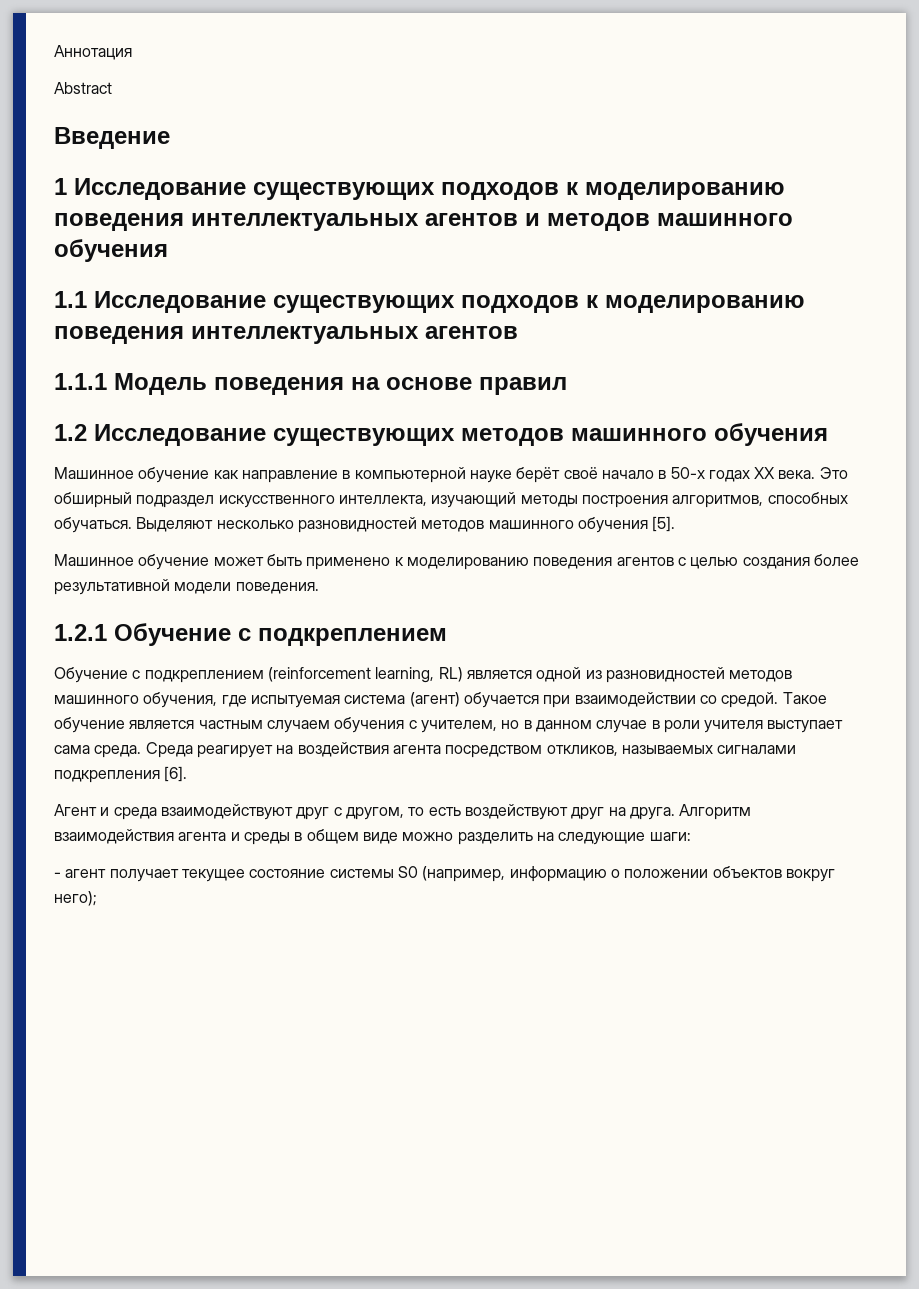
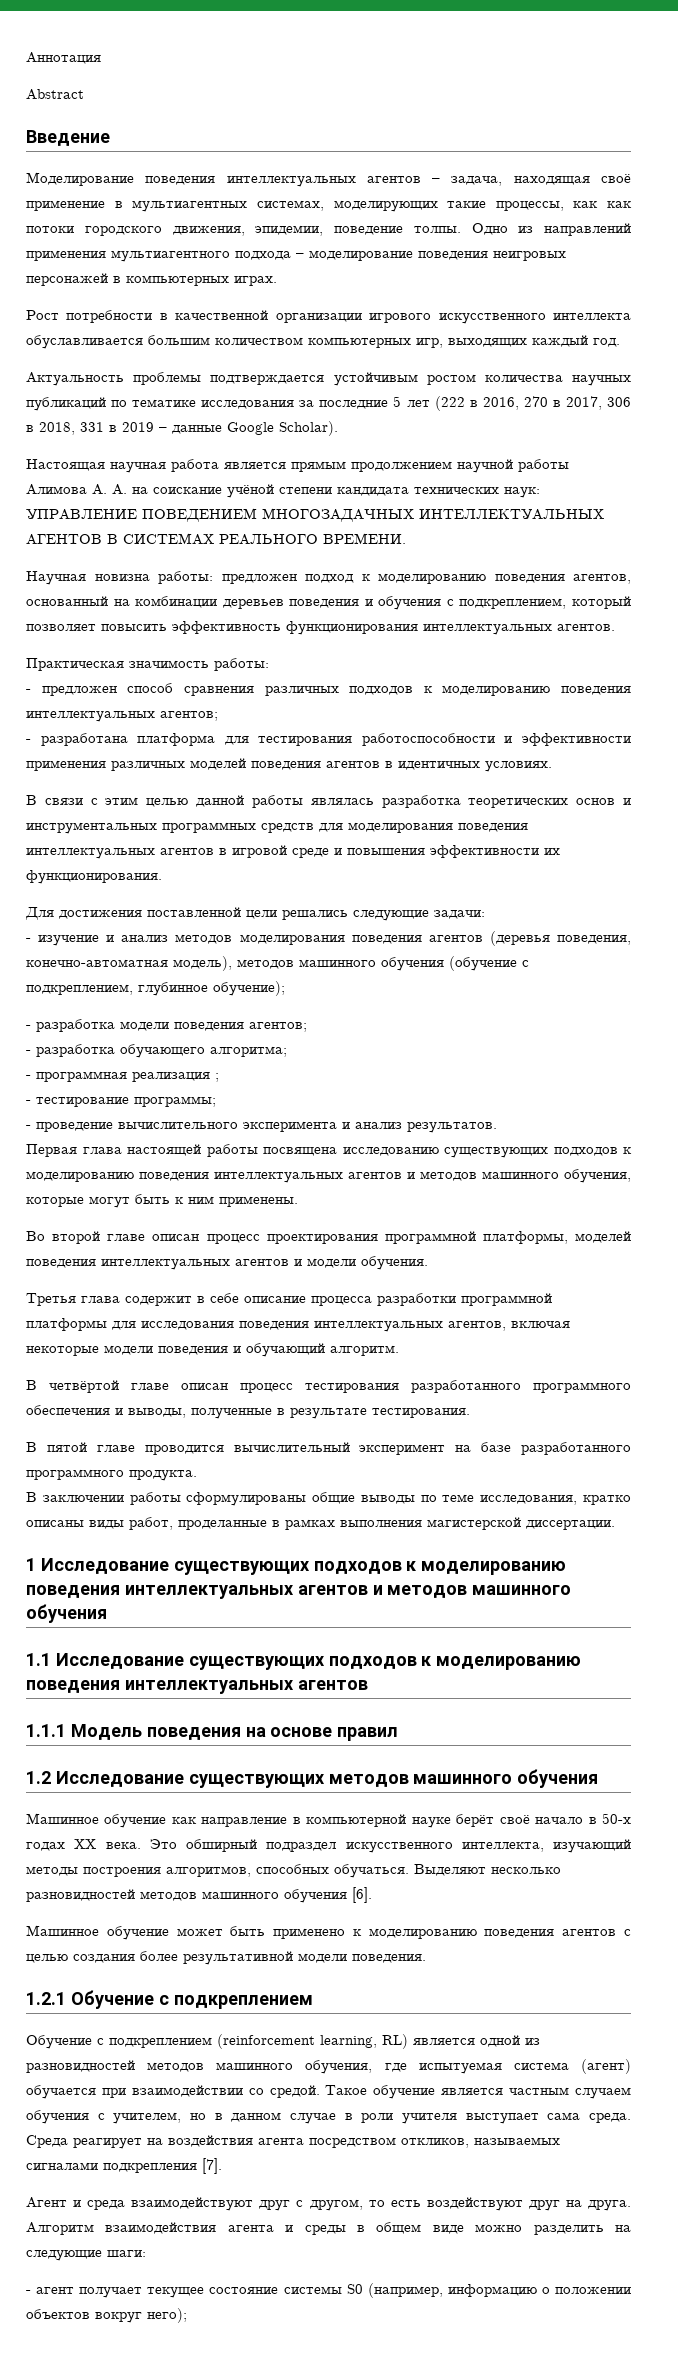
+ Моделирование поведения интеллектуальных агентов – задача, находящая своё применение в мультиагентных системах, моделирующих такие процессы, как как потоки городского движения, эпидемии, поведение толпы. Одно из направлений применения мультиагентного подхода – моделирование поведения неигровых персонажей в компьютерных играх.
+ Рост потребности в качественной организации игрового искусственного интеллекта обуславливается большим количеством компьютерных игр, выходящих каждый год.
+ Актуальность проблемы подтверждается устойчивым ростом количества научных публикаций по тематике исследования за последние 5 лет (222 в 2016, 270 в 2017, 306 в 2018, 331 в 2019 – данные Google Scholar).
+ Настоящая научная работа является прямым продолжением научной работы Алимова А. А. на соискание учёной степени кандидата технических наук: УПРАВЛЕНИЕ ПОВЕДЕНИЕМ МНОГОЗАДАЧНЫХ ИНТЕЛЛЕКТУАЛЬНЫХ АГЕНТОВ В СИСТЕМАХ РЕАЛЬНОГО ВРЕМЕНИ.
+ Научная новизна работы: предложен подход к моделированию поведения агентов, основанный на комбинации деревьев поведения и обучения с подкреплением, который позволяет повысить эффективность функционирования интеллектуальных агентов.
+ Практическая значимость работы:
+ - предложен способ сравнения различных подходов к моделированию поведения интеллектуальных агентов;
+ - разработана платформа для тестирования работоспособности и эффективности применения различных моделей поведения агентов в идентичных условиях.
+ В связи с этим целью данной работы являлась разработка теоретических основ и инструментальных программных средств для моделирования поведения интеллектуальных агентов в игровой среде и повышения эффективности их функционирования.
+ Для достижения поставленной цели решались следующие задачи:
+ - изучение и анализ методов моделирования поведения агентов (деревья поведения, конечно-автоматная модель), методов машинного обучения (обучение с подкреплением, глубинное обучение);
+ - разработка модели поведения агентов;
+ - разработка обучающего алгоритма;
+ - программная реализация ;
+ - тестирование программы;
+ - проведение вычислительного эксперимента и анализ результатов.
+ Первая глава настоящей работы посвящена исследованию существующих подходов к моделированию поведения интеллектуальных агентов и методов машинного обучения, которые могут быть к ним применены.
+ Во второй главе описан процесс проектирования программной платформы, моделей поведения интеллектуальных агентов и модели обучения.
+ Третья глава содержит в себе описание процесса разработки программной платформы для исследования поведения интеллектуальных агентов, включая некоторые модели поведения и обучающий алгоритм.
+ В четвёртой главе описан процесс тестирования разработанного программного обеспечения и выводы, полученные в результате тестирования.
+ В пятой главе проводится вычислительный эксперимент на базе разработанного программного продукта.
+ В заключении работы сформулированы общие выводы по теме исследования, кратко описаны виды работ, проделанные в рамках выполнения магистерской диссертации.
- Выделяют несколько разновидностей методов машинного обучения [5].
+ Выделяют несколько разновидностей методов машинного обучения [6].
- Среда реагирует на воздействия агента посредством откликов, называемых сигналами подкрепления [6].
+ Среда реагирует на воздействия агента посредством откликов, называемых сигналами подкрепления [7].

